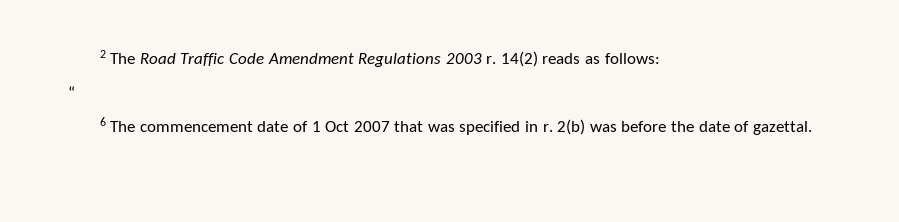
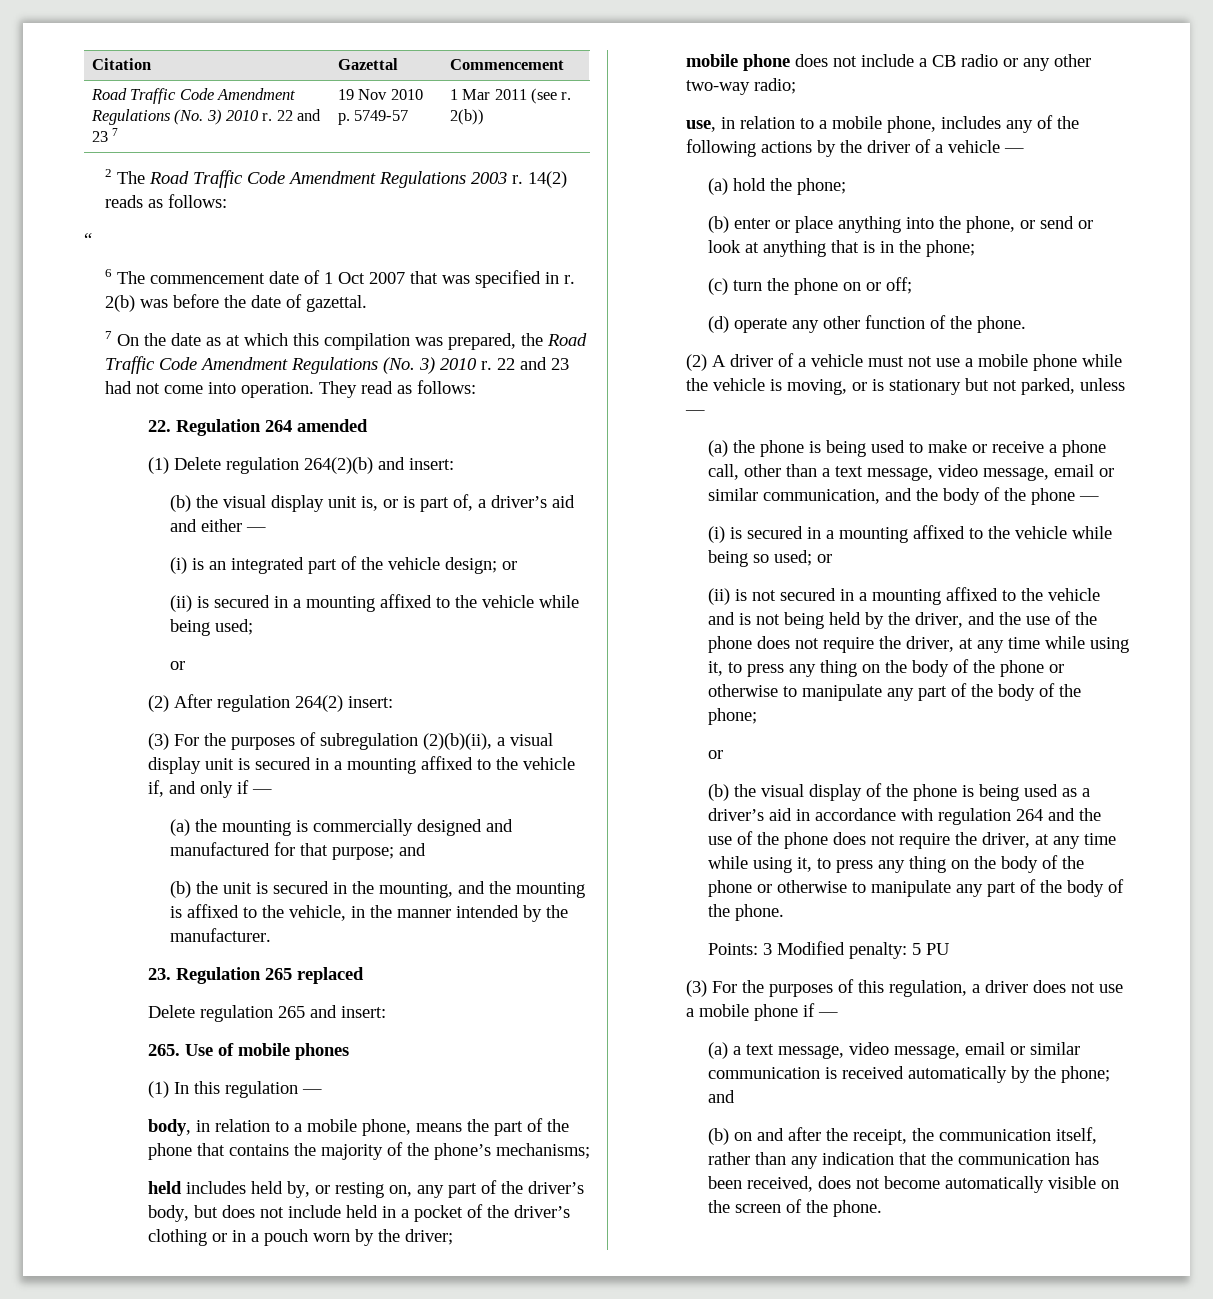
+ Citation | Gazettal | Commencement
+ Road Traffic Code Amendment Regulations (No. 3) 2010 r. 22 and 23 7 | 19 Nov 2010 p. 5749-57 | 1 Mar 2011 (see r. 2(b))
+ 7 On the date as at which this compilation was prepared, the Road Traffic Code Amendment Regulations (No. 3) 2010 r. 22 and 23 had not come into operation. They read as follows:
+ 22. Regulation 264 amended
+ (1) Delete regulation 264(2)(b) and insert:
+ (b) the visual display unit is, or is part of, a driver’s aid and either —
+ (i) is an integrated part of the vehicle design; or
+ (ii) is secured in a mounting affixed to the vehicle while being used;
+ or
+ (2) After regulation 264(2) insert:
+ (3) For the purposes of subregulation (2)(b)(ii), a visual display unit is secured in a mounting affixed to the vehicle if, and only if —
+ (a) the mounting is commercially designed and manufactured for that purpose; and
+ (b) the unit is secured in the mounting, and the mounting is affixed to the vehicle, in the manner intended by the manufacturer.
+ 23. Regulation 265 replaced
+ Delete regulation 265 and insert:
+ 265. Use of mobile phones
+ (1) In this regulation —
+ body, in relation to a mobile phone, means the part of the phone that contains the majority of the phone’s mechanisms;
+ held includes held by, or resting on, any part of the driver’s body, but does not include held in a pocket of the driver’s clothing or in a pouch worn by the driver;
+ mobile phone does not include a CB radio or any other two-way radio;
+ use, in relation to a mobile phone, includes any of the following actions by the driver of a vehicle —
+ (a) hold the phone;
+ (b) enter or place anything into the phone, or send or look at anything that is in the phone;
+ (c) turn the phone on or off;
+ (d) operate any other function of the phone.
+ (2) A driver of a vehicle must not use a mobile phone while the vehicle is moving, or is stationary but not parked, unless —
+ (a) the phone is being used to make or receive a phone call, other than a text message, video message, email or similar communication, and the body of the phone —
+ (i) is secured in a mounting affixed to the vehicle while being so used; or
+ (ii) is not secured in a mounting affixed to the vehicle and is not being held by the driver, and the use of the phone does not require the driver, at any time while using it, to press any thing on the body of the phone or otherwise to manipulate any part of the body of the phone;
+ or
+ (b) the visual display of the phone is being used as a driver’s aid in accordance with regulation 264 and the use of the phone does not require the driver, at any time while using it, to press any thing on the body of the phone or otherwise to manipulate any part of the body of the phone.
+ Points: 3 Modified penalty: 5 PU
+ (3) For the purposes of this regulation, a driver does not use a mobile phone if —
+ (a) a text message, video message, email or similar communication is received automatically by the phone; and
+ (b) on and after the receipt, the communication itself, rather than any indication that the communication has been received, does not become automatically visible on the screen of the phone.

